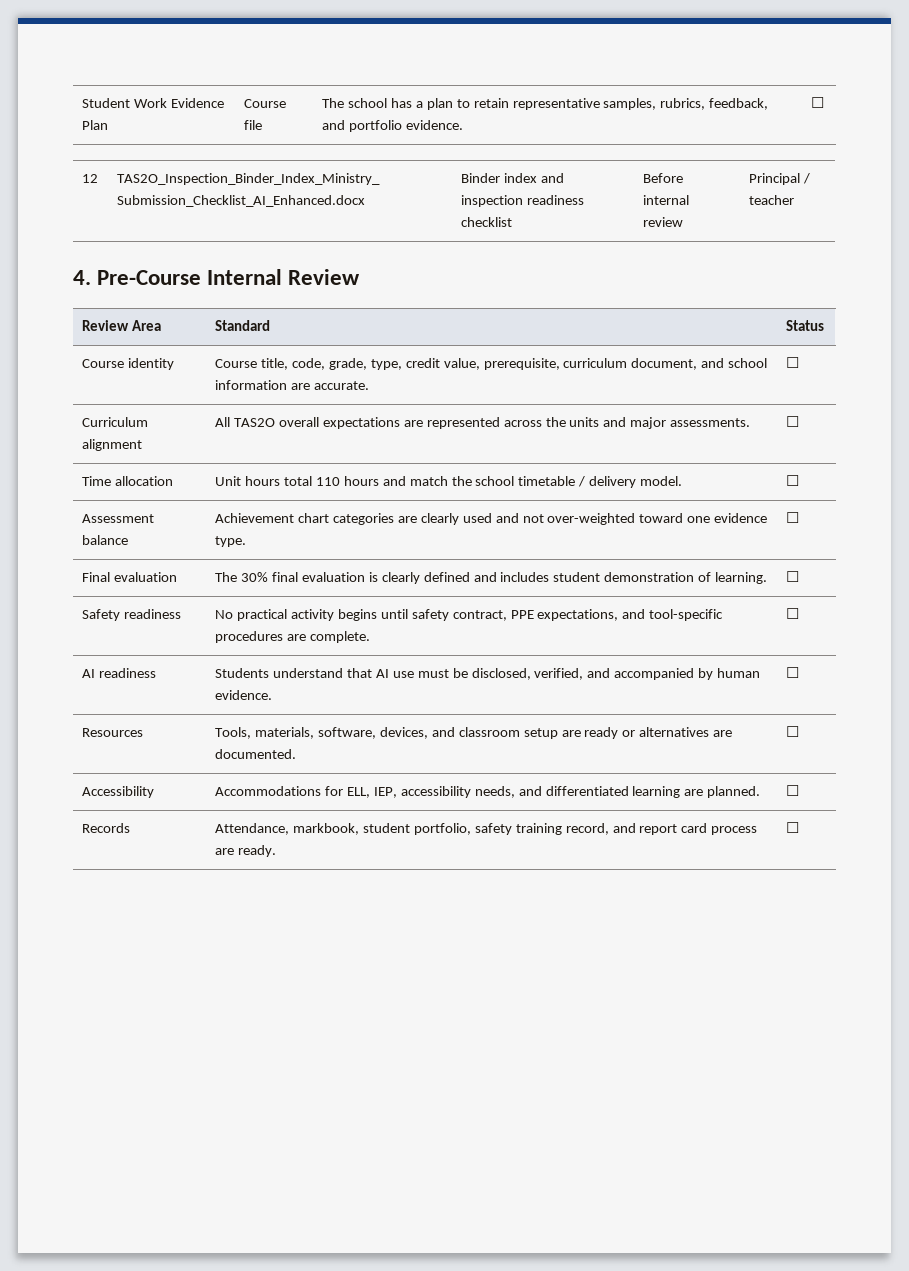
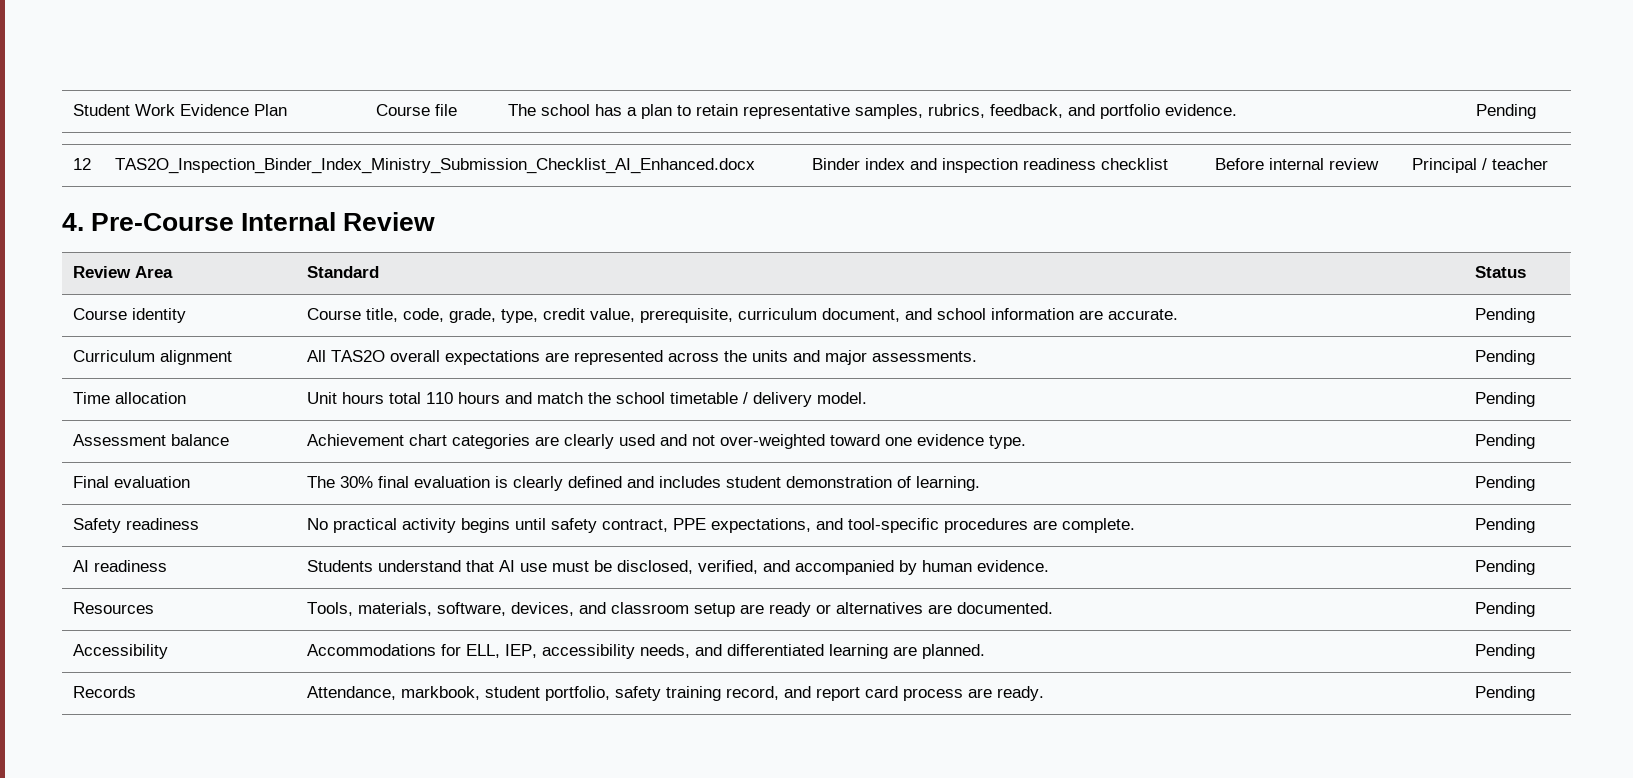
- Student Work Evidence Plan | Course file | The school has a plan to retain representative samples, rubrics, feedback, and portfolio evidence. | ☐
+ Student Work Evidence Plan | Course file | The school has a plan to retain representative samples, rubrics, feedback, and portfolio evidence. | Pending
- Course identity | Course title, code, grade, type, credit value, prerequisite, curriculum document, and school information are accurate. | ☐
+ Course identity | Course title, code, grade, type, credit value, prerequisite, curriculum document, and school information are accurate. | Pending
- Curriculum alignment | All TAS2O overall expectations are represented across the units and major assessments. | ☐
+ Curriculum alignment | All TAS2O overall expectations are represented across the units and major assessments. | Pending
- Time allocation | Unit hours total 110 hours and match the school timetable / delivery model. | ☐
+ Time allocation | Unit hours total 110 hours and match the school timetable / delivery model. | Pending
- Assessment balance | Achievement chart categories are clearly used and not over-weighted toward one evidence type. | ☐
+ Assessment balance | Achievement chart categories are clearly used and not over-weighted toward one evidence type. | Pending
- Final evaluation | The 30% final evaluation is clearly defined and includes student demonstration of learning. | ☐
+ Final evaluation | The 30% final evaluation is clearly defined and includes student demonstration of learning. | Pending
- Safety readiness | No practical activity begins until safety contract, PPE expectations, and tool-specific procedures are complete. | ☐
+ Safety readiness | No practical activity begins until safety contract, PPE expectations, and tool-specific procedures are complete. | Pending
- AI readiness | Students understand that AI use must be disclosed, verified, and accompanied by human evidence. | ☐
+ AI readiness | Students understand that AI use must be disclosed, verified, and accompanied by human evidence. | Pending
- Resources | Tools, materials, software, devices, and classroom setup are ready or alternatives are documented. | ☐
+ Resources | Tools, materials, software, devices, and classroom setup are ready or alternatives are documented. | Pending
- Accessibility | Accommodations for ELL, IEP, accessibility needs, and differentiated learning are planned. | ☐
+ Accessibility | Accommodations for ELL, IEP, accessibility needs, and differentiated learning are planned. | Pending
- Records | Attendance, markbook, student portfolio, safety training record, and report card process are ready. | ☐
+ Records | Attendance, markbook, student portfolio, safety training record, and report card process are ready. | Pending

